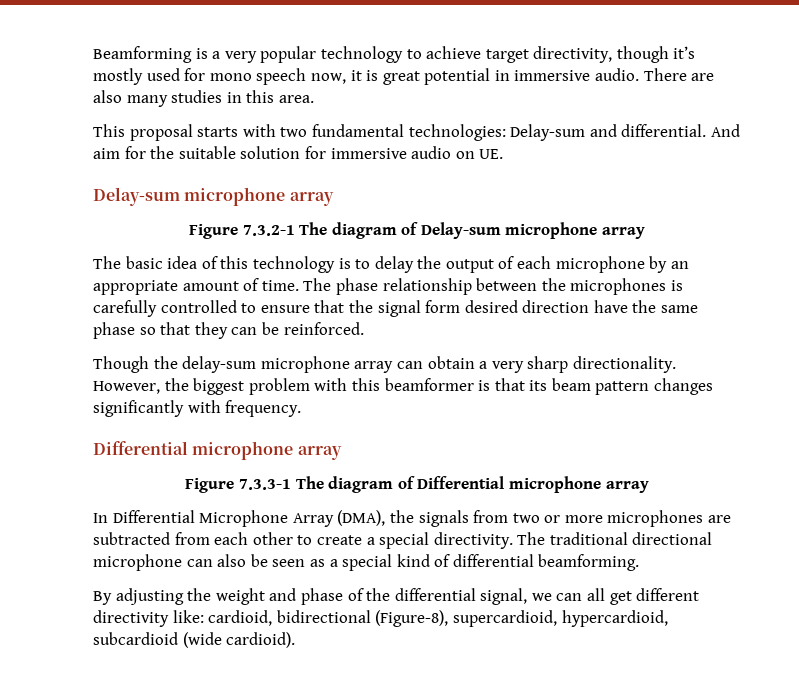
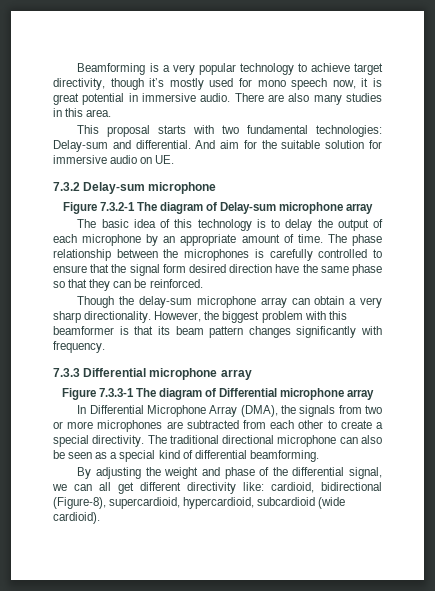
  And aim for the suitable solution for immersive audio on UE.
- Delay-sum microphone array
+ 7.3.2 Delay-sum microphone
  However, the biggest problem with this beamformer is that its beam pattern changes significantly with frequency.
- Differential microphone array
+ 7.3.3 Differential microphone array

